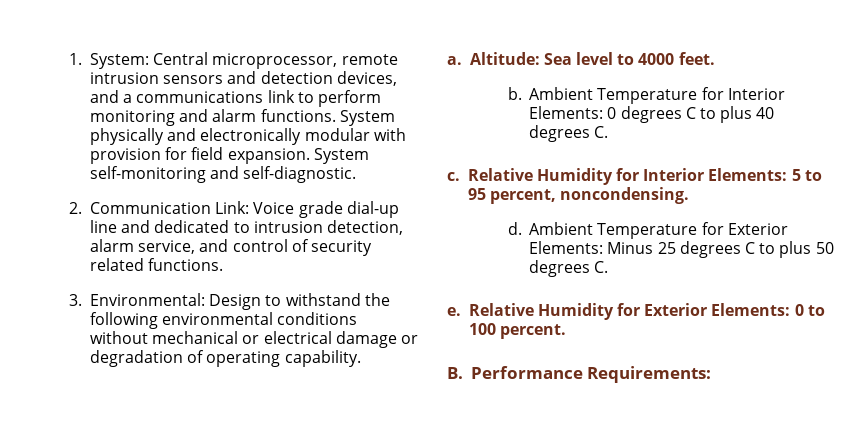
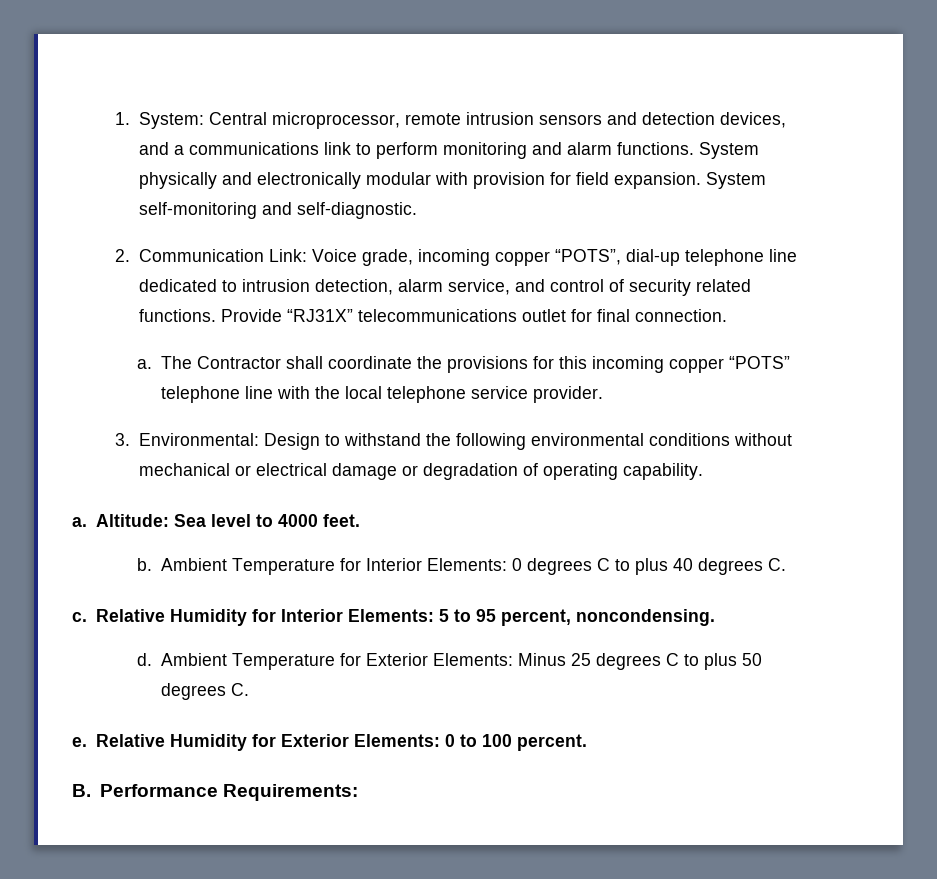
- 2. Communication Link: Voice grade dial-up line and dedicated to intrusion detection, alarm service, and control of security related functions.
+ 2. Communication Link: Voice grade, incoming copper “POTS”, dial-up telephone line dedicated to intrusion detection, alarm service, and control of security related functions. Provide “RJ31X” telecommunications outlet for final connection.
+ a. The Contractor shall coordinate the provisions for this incoming copper “POTS” telephone line with the local telephone service provider.

